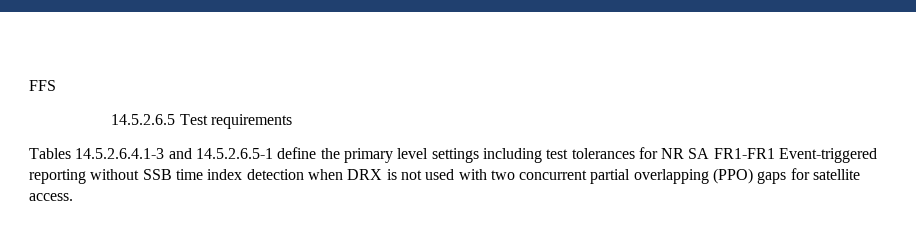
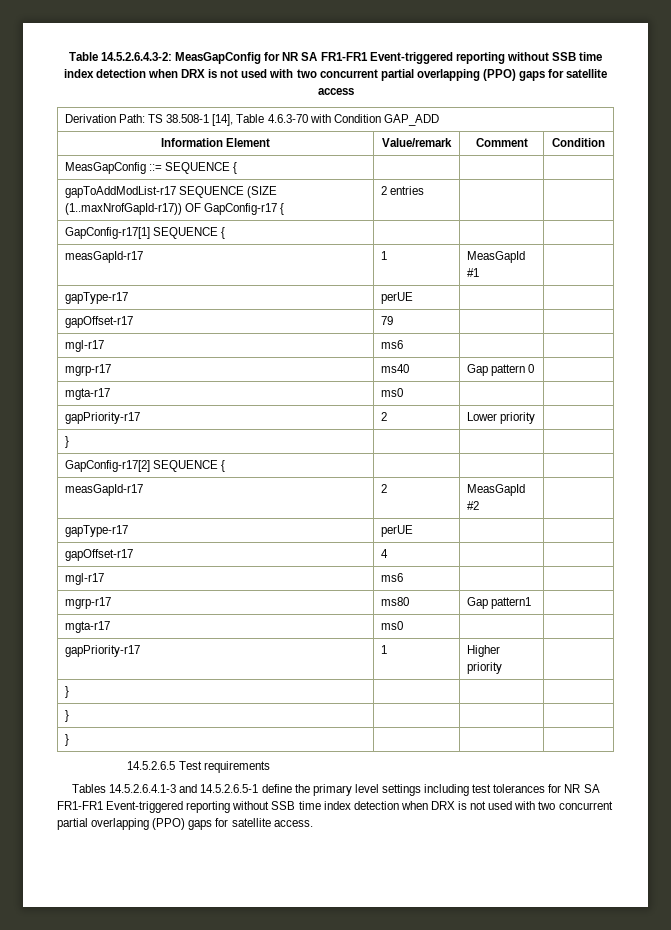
- FFS
+ Table 14.5.2.6.4.3-2: MeasGapConfig for NR SA FR1-FR1 Event-triggered reporting without SSB time index detection when DRX is not used with two concurrent partial overlapping (PPO) gaps for satellite access
+ Derivation Path: TS 38.508-1 [14], Table 4.6.3-70 with Condition GAP_ADD
+ Information Element | Value/remark | Comment | Condition
+ MeasGapConfig ::= SEQUENCE { | | |
+ gapToAddModList-r17 SEQUENCE (SIZE (1..maxNrofGapId-r17)) OF GapConfig-r17 { | 2 entries | |
+ GapConfig-r17[1] SEQUENCE { | | |
+ measGapId-r17 | 1 | MeasGapId #1 |
+ gapType-r17 | perUE | |
+ gapOffset-r17 | 79 | |
+ mgl-r17 | ms6 | |
+ mgrp-r17 | ms40 | Gap pattern 0 |
+ mgta-r17 | ms0 | |
+ gapPriority-r17 | 2 | Lower priority |
+ } | | |
+ GapConfig-r17[2] SEQUENCE { | | |
+ measGapId-r17 | 2 | MeasGapId #2 |
+ gapType-r17 | perUE | |
+ gapOffset-r17 | 4 | |
+ mgl-r17 | ms6 | |
+ mgrp-r17 | ms80 | Gap pattern1 |
+ mgta-r17 | ms0 | |
+ gapPriority-r17 | 1 | Higher priority |
+ } | | |
+ } | | |
+ } | | |

